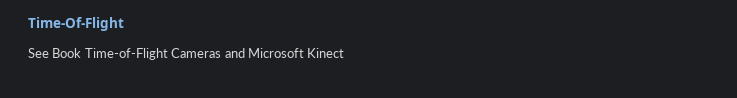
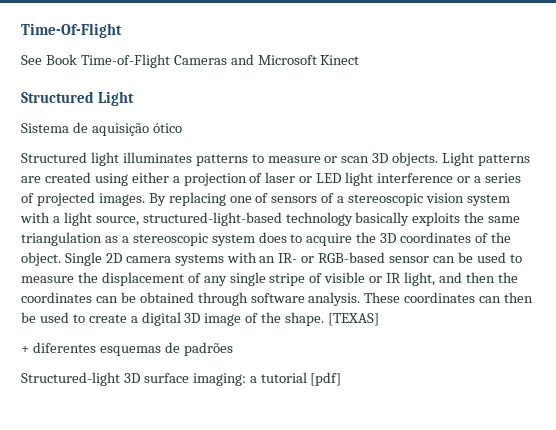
+ Structured Light
+ Sistema de aquisição ótico
+ Structured light illuminates patterns to measure or scan 3D objects. Light patterns are created using either a projection of laser or LED light interference or a series of projected images. By replacing one of sensors of a stereoscopic vision system with a light source, structured-light-based technology basically exploits the same triangulation as a stereoscopic system does to acquire the 3D coordinates of the object. Single 2D camera systems with an IR- or RGB-based sensor can be used to measure the displacement of any single stripe of visible or IR light, and then the coordinates can be obtained through software analysis. These coordinates can then be used to create a digital 3D image of the shape. [TEXAS]
+ + diferentes esquemas de padrões
+ Structured-light 3D surface imaging: a tutorial [pdf]

